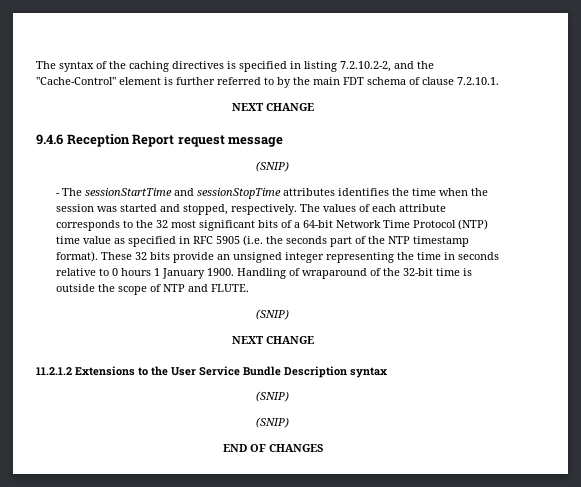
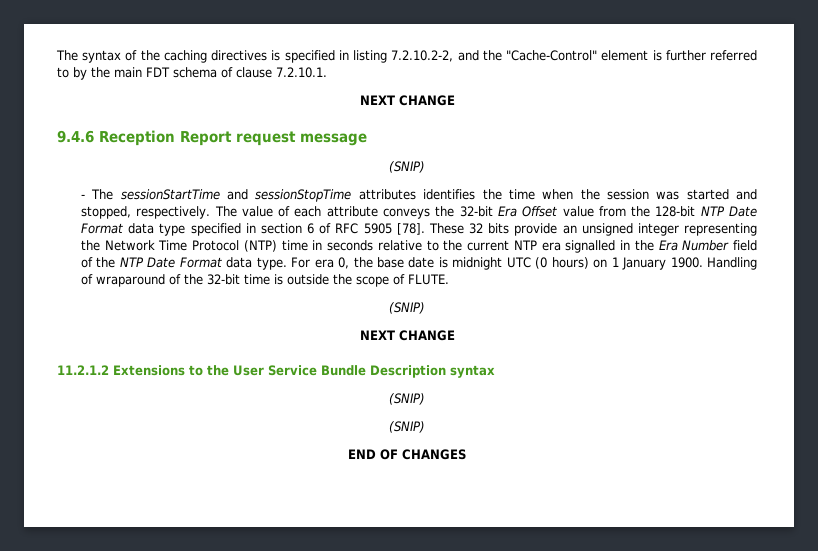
- The values of each attribute corresponds to the 32 most significant bits of a 64-bit Network Time Protocol (NTP) time value as specified in RFC 5905 (i.e. the seconds part of the NTP timestamp format).
+ The value of each attribute conveys the 32-bit Era Offset value from the 128-bit NTP Date Format data type specified in section 6 of RFC 5905 [78].
- These 32 bits provide an unsigned integer representing the time in seconds relative to 0 hours 1 January 1900.
+ These 32 bits provide an unsigned integer representing the Network Time Protocol (NTP) time in seconds relative to the current NTP era signalled in the Era Number field of the NTP Date Format data type. For era 0, the base date is midnight UTC (0 hours) on 1 January 1900.
- Handling of wraparound of the 32-bit time is outside the scope of NTP and FLUTE.
+ Handling of wraparound of the 32-bit time is outside the scope of FLUTE.

